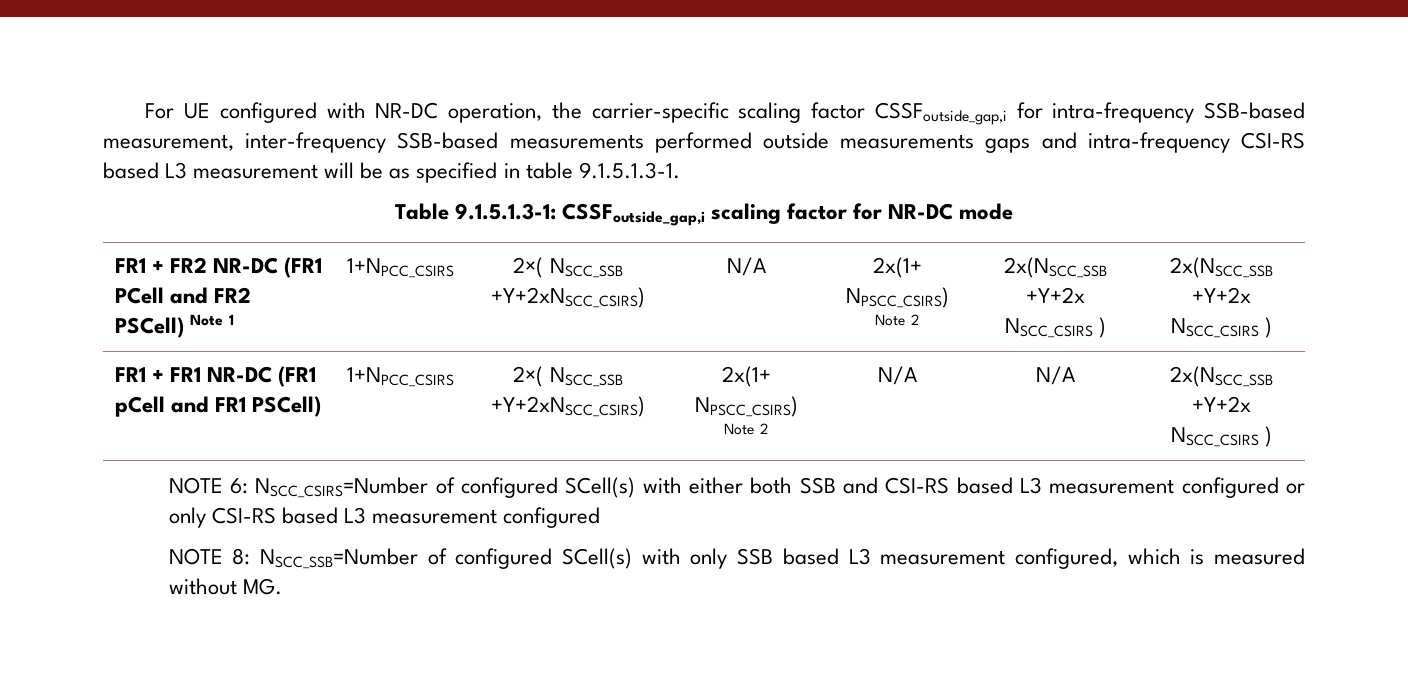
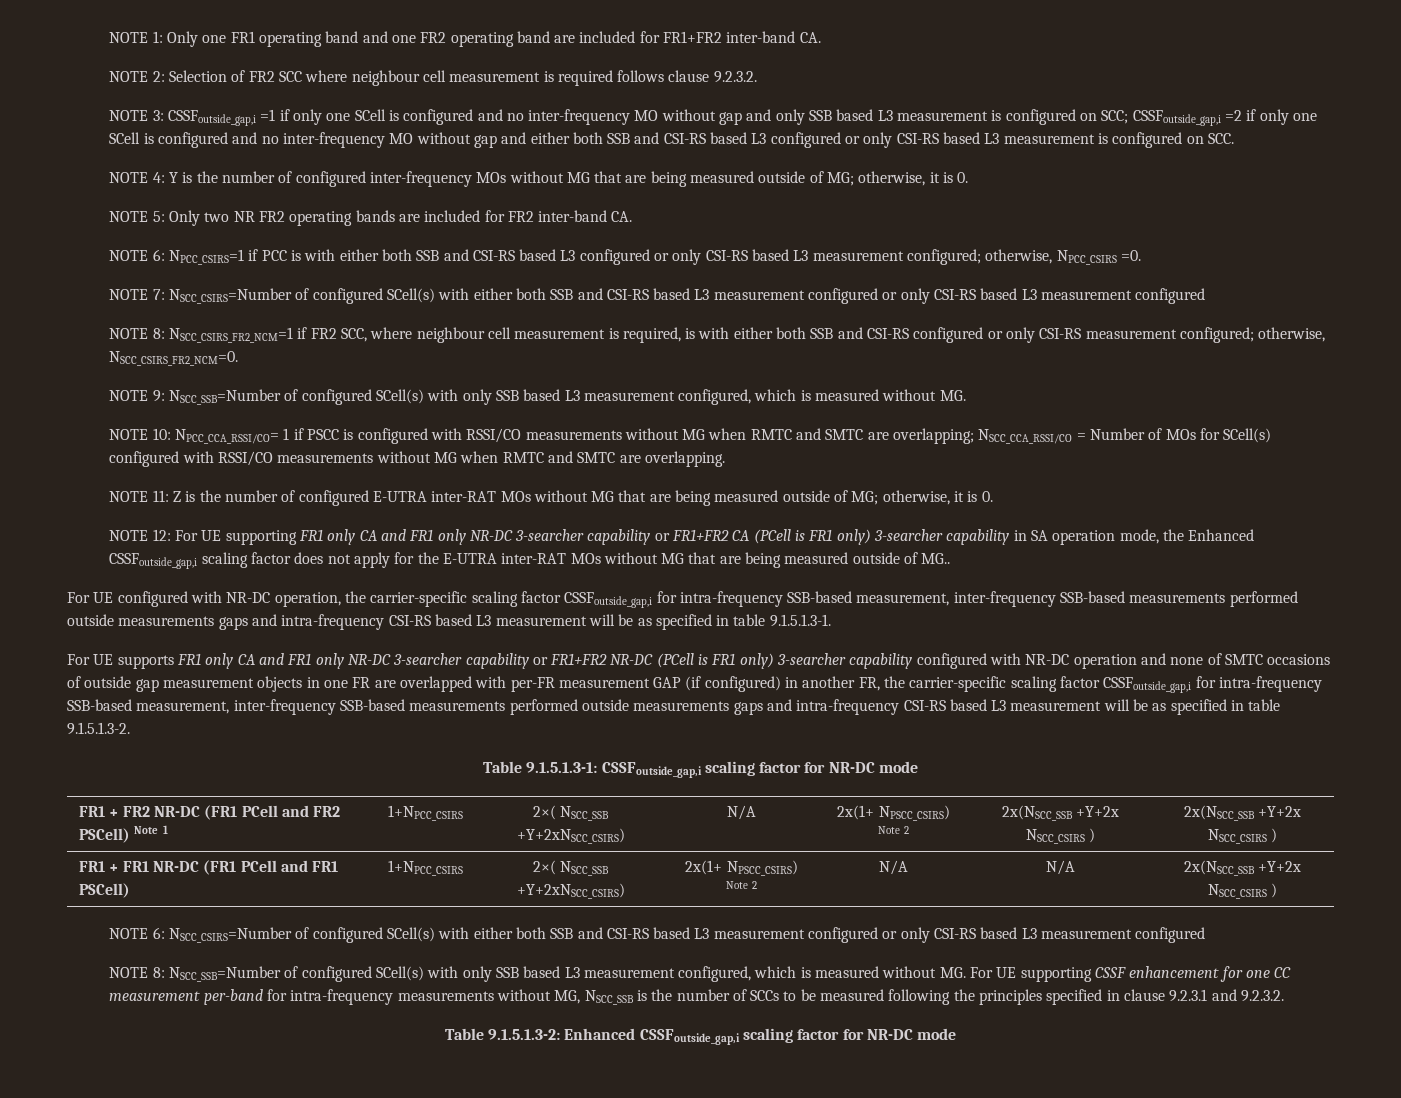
+ NOTE 1: Only one FR1 operating band and one FR2 operating band are included for FR1+FR2 inter-band CA.
+ NOTE 2: Selection of FR2 SCC where neighbour cell measurement is required follows clause 9.2.3.2.
+ NOTE 3: CSSFoutside_gap,i =1 if only one SCell is configured and no inter-frequency MO without gap and only SSB based L3 measurement is configured on SCC; CSSFoutside_gap,i =2 if only one SCell is configured and no inter-frequency MO without gap and either both SSB and CSI-RS based L3 configured or only CSI-RS based L3 measurement is configured on SCC.
+ NOTE 4: Y is the number of configured inter-frequency MOs without MG that are being measured outside of MG; otherwise, it is 0.
+ NOTE 5: Only two NR FR2 operating bands are included for FR2 inter-band CA.
+ NOTE 6: NPCC_CSIRS=1 if PCC is with either both SSB and CSI-RS based L3 configured or only CSI-RS based L3 measurement configured; otherwise, NPCC_CSIRS =0.
+ NOTE 7: NSCC_CSIRS=Number of configured SCell(s) with either both SSB and CSI-RS based L3 measurement configured or only CSI-RS based L3 measurement configured
+ NOTE 8: NSCC_CSIRS_FR2_NCM=1 if FR2 SCC, where neighbour cell measurement is required, is with either both SSB and CSI-RS configured or only CSI-RS measurement configured; otherwise, NSCC_CSIRS_FR2_NCM=0.
+ NOTE 9: NSCC_SSB=Number of configured SCell(s) with only SSB based L3 measurement configured, which is measured without MG.
+ NOTE 10: NPCC_CCA_RSSI/CO= 1 if PSCC is configured with RSSI/CO measurements without MG when RMTC and SMTC are overlapping; NSCC_CCA_RSSI/CO = Number of MOs for SCell(s) configured with RSSI/CO measurements without MG when RMTC and SMTC are overlapping.
+ NOTE 11: Z is the number of configured E-UTRA inter-RAT MOs without MG that are being measured outside of MG; otherwise, it is 0.
+ NOTE 12: For UE supporting FR1 only CA and FR1 only NR-DC 3-searcher capability or FR1+FR2 CA (PCell is FR1 only) 3-searcher capability in SA operation mode, the Enhanced CSSFoutside_gap,i scaling factor does not apply for the E-UTRA inter-RAT MOs without MG that are being measured outside of MG..
+ For UE supports FR1 only CA and FR1 only NR-DC 3-searcher capability or FR1+FR2 NR-DC (PCell is FR1 only) 3-searcher capability configured with NR-DC operation and none of SMTC occasions of outside gap measurement objects in one FR are overlapped with per-FR measurement GAP (if configured) in another FR, the carrier-specific scaling factor CSSFoutside_gap,i for intra-frequency SSB-based measurement, inter-frequency SSB-based measurements performed outside measurements gaps and intra-frequency CSI-RS based L3 measurement will be as specified in table 9.1.5.1.3-2.
- FR1 + FR1 NR-DC (FR1 pCell and FR1 PSCell) | 1+NPCC_CSIRS | 2×( NSCC_SSB +Y+2xNSCC_CSIRS) | 2x(1+ NPSCC_CSIRS) Note 2 | N/A | N/A | 2x(NSCC_SSB +Y+2x NSCC_CSIRS )
+ FR1 + FR1 NR-DC (FR1 PCell and FR1 PSCell) | 1+NPCC_CSIRS | 2×( NSCC_SSB +Y+2xNSCC_CSIRS) | 2x(1+ NPSCC_CSIRS) Note 2 | N/A | N/A | 2x(NSCC_SSB +Y+2x NSCC_CSIRS )
- NOTE 8: NSCC_SSB=Number of configured SCell(s) with only SSB based L3 measurement configured, which is measured without MG.
+ NOTE 8: NSCC_SSB=Number of configured SCell(s) with only SSB based L3 measurement configured, which is measured without MG. For UE supporting CSSF enhancement for one CC measurement per-band for intra-frequency measurements without MG, NSCC_SSB is the number of SCCs to be measured following the principles specified in clause 9.2.3.1 and 9.2.3.2.
+ Table 9.1.5.1.3-2: Enhanced CSSFoutside_gap,i scaling factor for NR-DC mode

